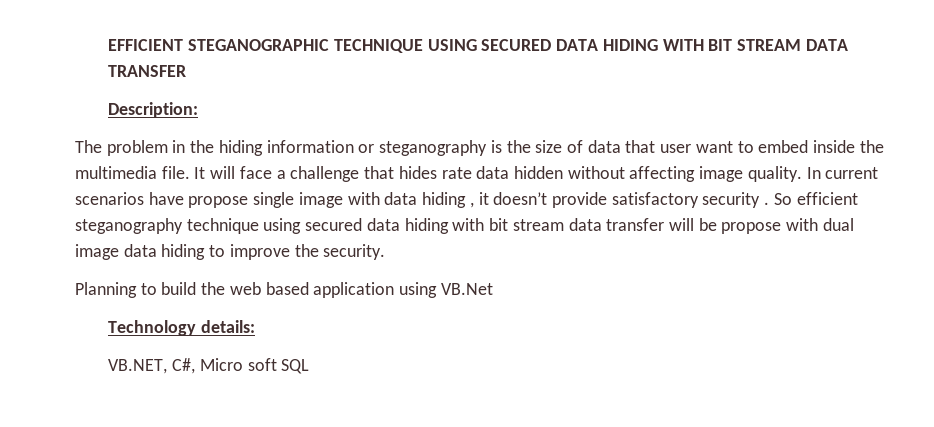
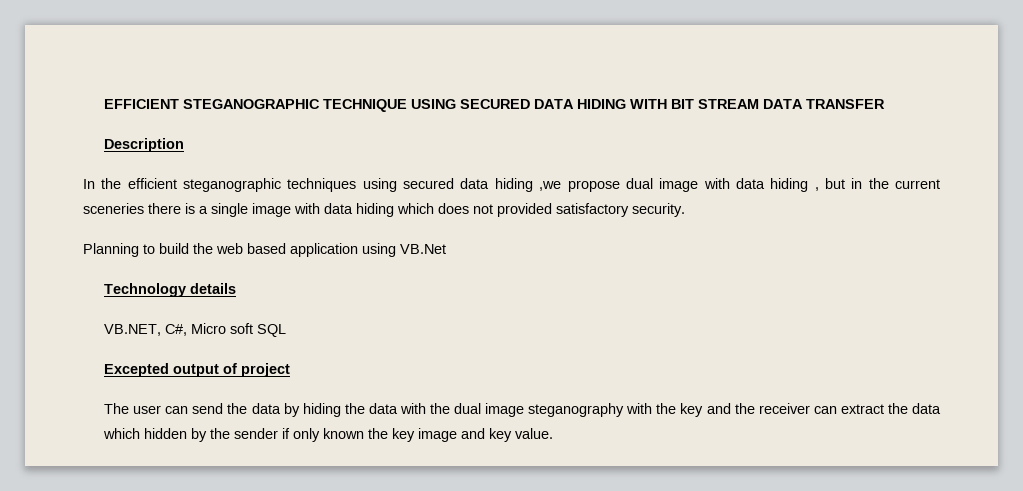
- Description:
- The problem in the hiding information or steganography is the size of data that user want to embed inside the multimedia file. It will face a challenge that hides rate data hidden without affecting image quality. In current scenarios have propose single image with data hiding , it doesn’t provide satisfactory security . So efficient steganography technique using secured data hiding with bit stream data transfer will be propose with dual image data hiding to improve the security.
+ Description
+ In the efficient steganographic techniques using secured data hiding ,we propose dual image with data hiding , but in the current sceneries there is a single image with data hiding which does not provided satisfactory security.
- Technology details:
+ Technology details
+ Excepted output of project
+ The user can send the data by hiding the data with the dual image steganography with the key and the receiver can extract the data which hidden by the sender if only known the key image and key value.

